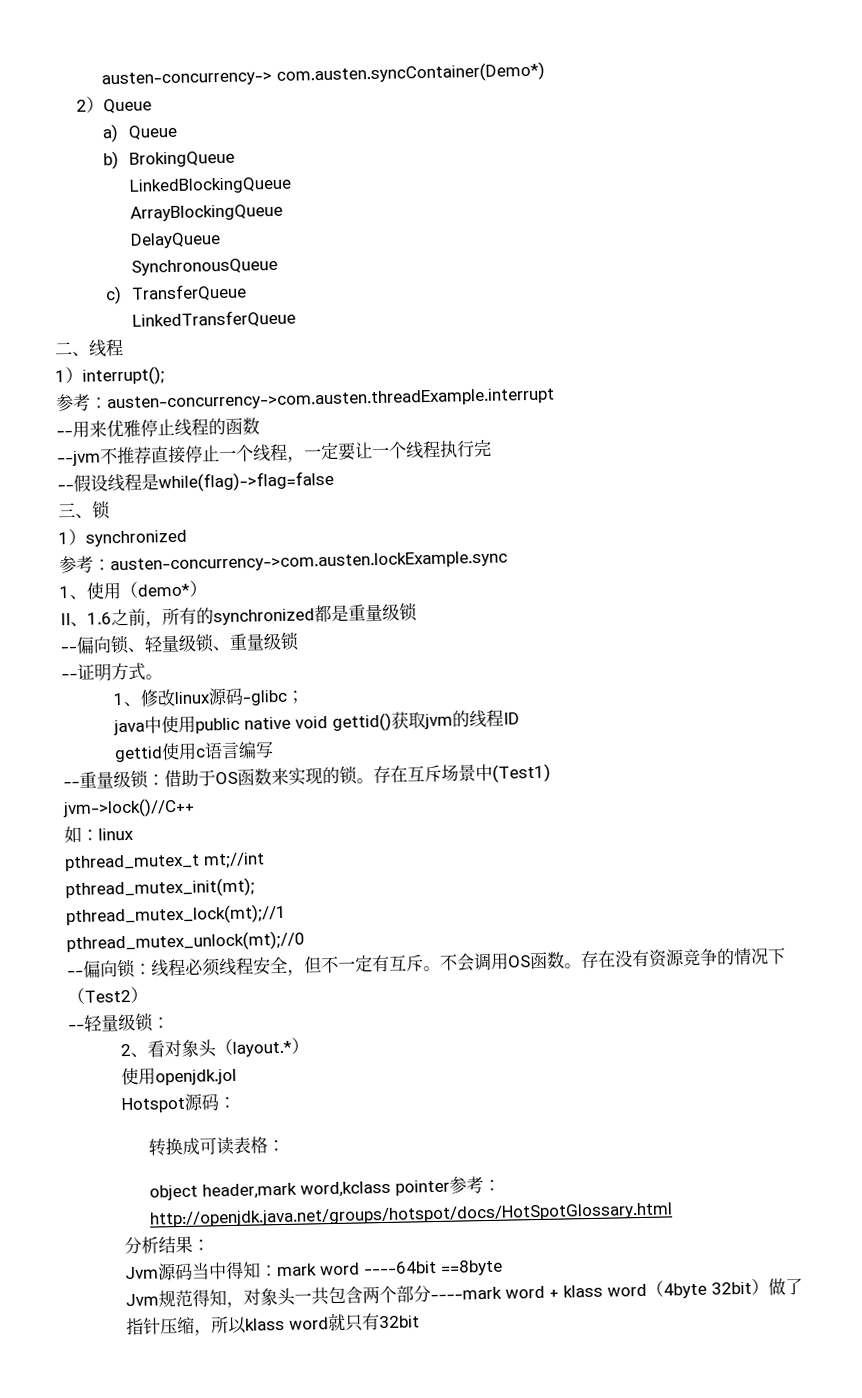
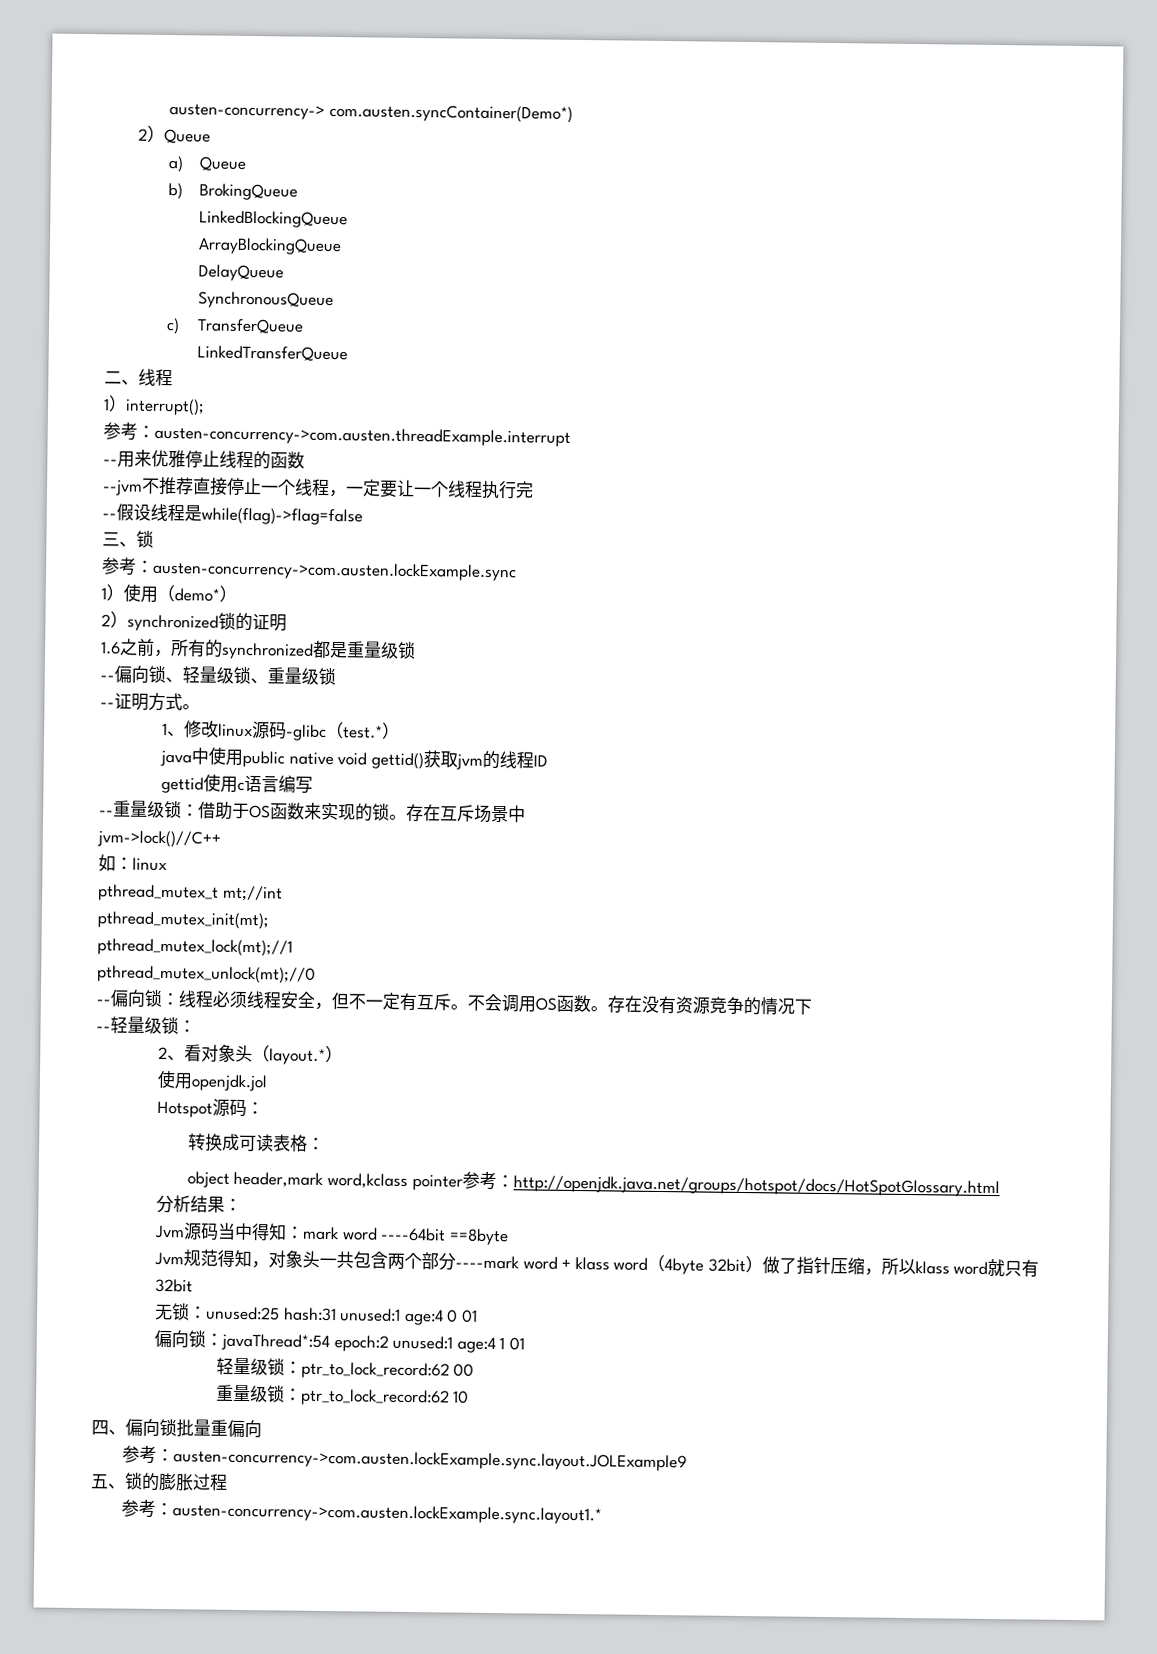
- 1）synchronized
- 1、使用（demo*）
+ 1）使用（demo*）
- II、1.6之前，所有的synchronized都是重量级锁
+ 2）synchronized锁的证明
+ 1.6之前，所有的synchronized都是重量级锁
- 1、修改linux源码-glibc；
+ 1、修改linux源码-glibc（test.*）
- 存在互斥场景中(Test1)
+ 存在互斥场景中
- 存在没有资源竞争的情况下（Test2）
+ 存在没有资源竞争的情况下
+ 无锁：unused:25 hash:31 unused:1 age:4 0 01
+ 偏向锁：javaThread*:54 epoch:2 unused:1 age:4 1 01
+ 轻量级锁：ptr_to_lock_record:62 00
+ 重量级锁：ptr_to_lock_record:62 10
+ 四、偏向锁批量重偏向
+ 参考：austen-concurrency->com.austen.lockExample.sync.layout.JOLExample9
+ 五、锁的膨胀过程
+ 参考：austen-concurrency->com.austen.lockExample.sync.layout1.*

